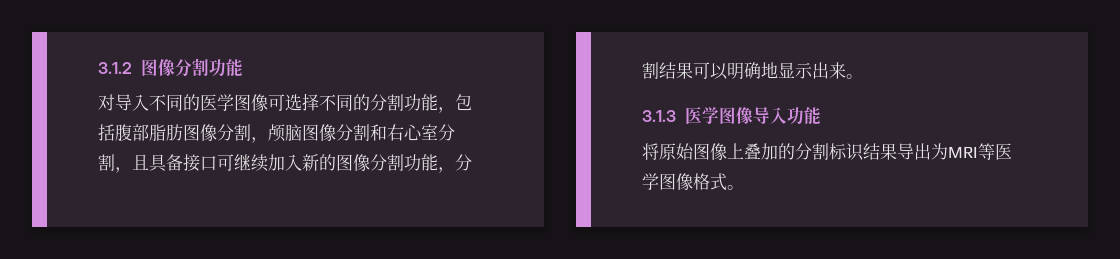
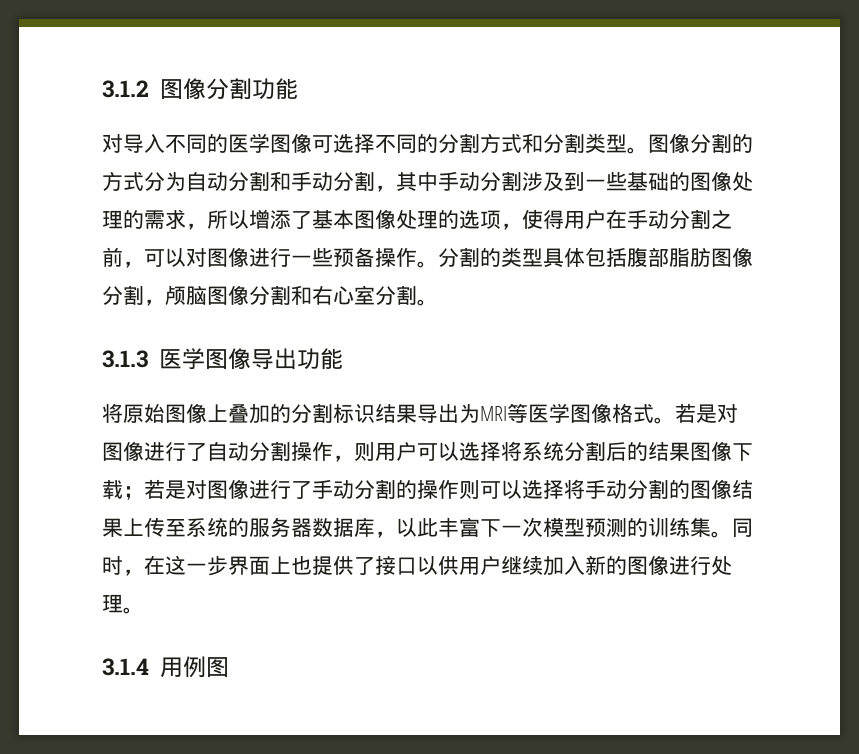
- 对导入不同的医学图像可选择不同的分割功能，包括腹部脂肪图像分割，颅脑图像分割和右心室分割，且具备接口可继续加入新的图像分割功能，分割结果可以明确地显示出来。
+ 对导入不同的医学图像可选择不同的分割方式和分割类型。图像分割的方式分为自动分割和手动分割，其中手动分割涉及到一些基础的图像处理的需求，所以增添了基本图像处理的选项，使得用户在手动分割之前，可以对图像进行一些预备操作。分割的类型具体包括腹部脂肪图像分割，颅脑图像分割和右心室分割。
- 3.1.3医学图像导入功能
+ 3.1.3医学图像导出功能
+ 若是对图像进行了自动分割操作，则用户可以选择将系统分割后的结果图像下载；若是对图像进行了手动分割的操作则可以选择将手动分割的图像结果上传至系统的服务器数据库，以此丰富下一次模型预测的训练集。同时，在这一步界面上也提供了接口以供用户继续加入新的图像进行处理。
+ 3.1.4用例图

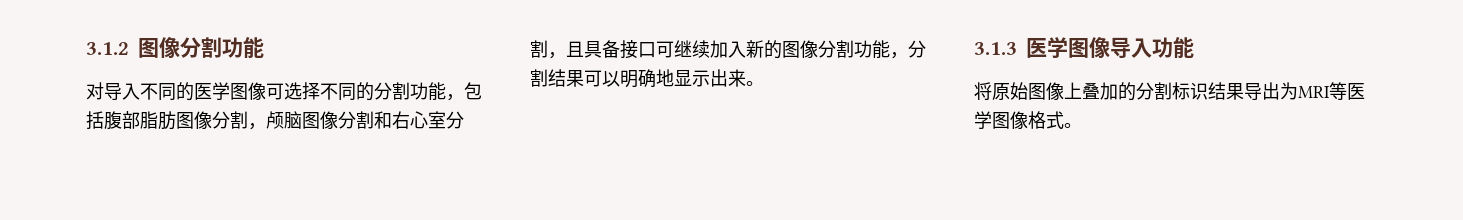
- 对导入不同的医学图像可选择不同的分割方式和分割类型。图像分割的方式分为自动分割和手动分割，其中手动分割涉及到一些基础的图像处理的需求，所以增添了基本图像处理的选项，使得用户在手动分割之前，可以对图像进行一些预备操作。分割的类型具体包括腹部脂肪图像分割，颅脑图像分割和右心室分割。
+ 对导入不同的医学图像可选择不同的分割功能，包括腹部脂肪图像分割，颅脑图像分割和右心室分割，且具备接口可继续加入新的图像分割功能，分割结果可以明确地显示出来。
- 3.1.3医学图像导出功能
+ 3.1.3医学图像导入功能
- 若是对图像进行了自动分割操作，则用户可以选择将系统分割后的结果图像下载；若是对图像进行了手动分割的操作则可以选择将手动分割的图像结果上传至系统的服务器数据库，以此丰富下一次模型预测的训练集。同时，在这一步界面上也提供了接口以供用户继续加入新的图像进行处理。
- 3.1.4用例图

